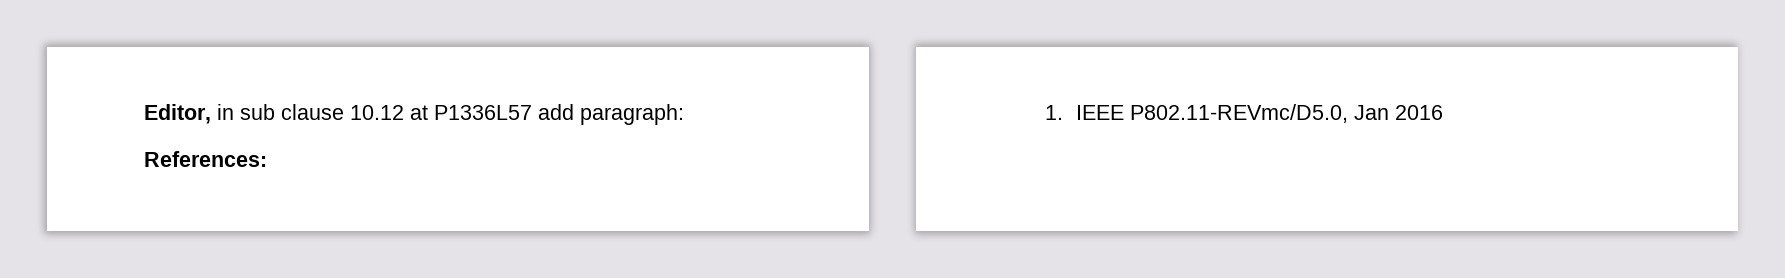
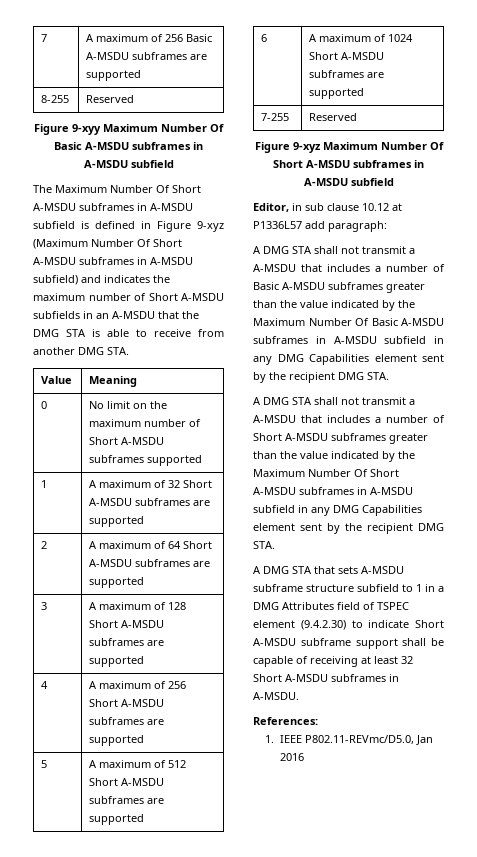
+ 7 | A maximum of 256 Basic A-MSDU subframes are supported
+ 8-255 | Reserved
+ Figure 9-xyy Maximum Number Of Basic A-MSDU subframes in A-MSDU subfield
+ The Maximum Number Of Short A-MSDU subframes in A-MSDU subfield is defined in Figure 9-xyz (Maximum Number Of Short A-MSDU subframes in A-MSDU subfield) and indicates the maximum number of Short A-MSDU subfields in an A-MSDU that the DMG STA is able to receive from another DMG STA.
+ Value | Meaning
+ 0 | No limit on the maximum number of Short A-MSDU subframes supported
+ 1 | A maximum of 32 Short A-MSDU subframes are supported
+ 2 | A maximum of 64 Short A-MSDU subframes are supported
+ 3 | A maximum of 128 Short A-MSDU subframes are supported
+ 4 | A maximum of 256 Short A-MSDU subframes are supported
+ 5 | A maximum of 512 Short A-MSDU subframes are supported
+ 6 | A maximum of 1024 Short A-MSDU subframes are supported
+ 7-255 | Reserved
+ Figure 9-xyz Maximum Number Of Short A-MSDU subframes in A-MSDU subfield
+ A DMG STA shall not transmit a A-MSDU that includes a number of Basic A-MSDU subframes greater than the value indicated by the Maximum Number Of Basic A-MSDU subframes in A-MSDU subfield in any DMG Capabilities element sent by the recipient DMG STA.
+ A DMG STA shall not transmit a A-MSDU that includes a number of Short A-MSDU subframes greater than the value indicated by the Maximum Number Of Short A-MSDU subframes in A-MSDU subfield in any DMG Capabilities element sent by the recipient DMG STA.
+ A DMG STA that sets A-MSDU subframe structure subfield to 1 in a DMG Attributes field of TSPEC element (9.4.2.30) to indicate Short A-MSDU subframe support shall be capable of receiving at least 32 Short A-MSDU subframes in A-MSDU.

